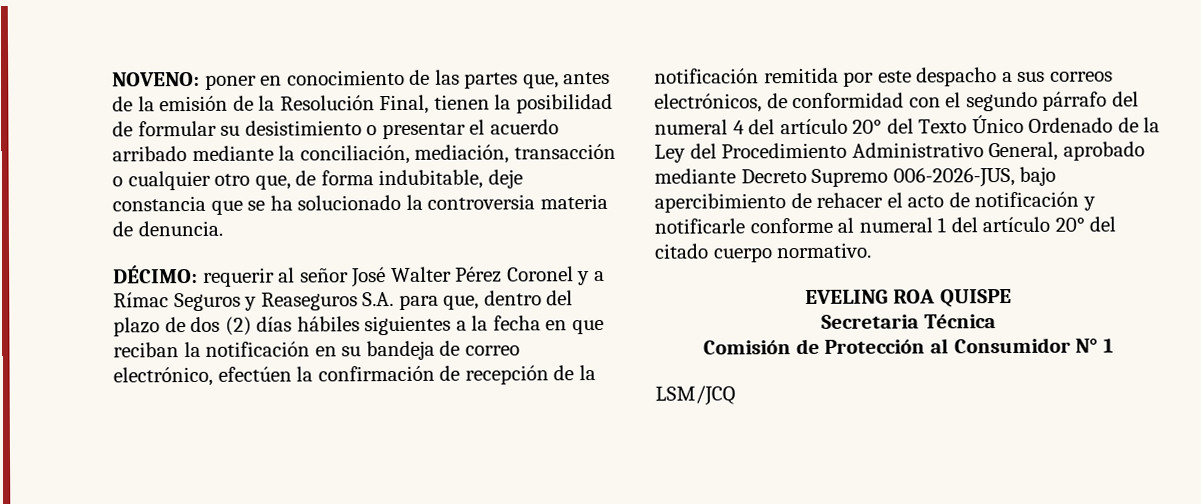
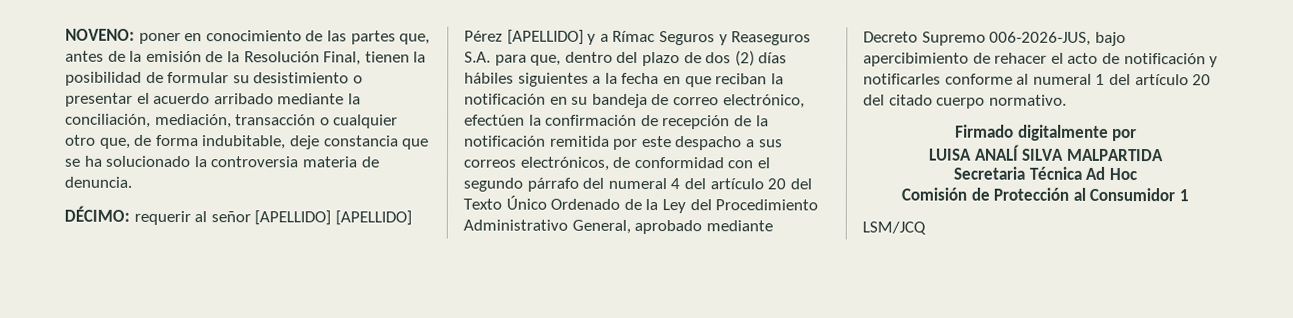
- requerir al señor José Walter Pérez Coronel y a Rímac Seguros y Reaseguros S.A. para que, dentro del plazo de dos (2) días hábiles siguientes a la fecha en que reciban la notificación en su bandeja de correo electrónico, efectúen la confirmación de recepción de la notificación remitida por este despacho a sus correos electrónicos, de conformidad con el segundo párrafo del numeral 4 del artículo 20° del Texto Único Ordenado de la Ley del Procedimiento Administrativo General, aprobado mediante Decreto Supremo 006-2026-JUS, bajo apercibimiento de rehacer el acto de notificación y notificarle conforme al numeral 1 del artículo 20° del citado cuerpo normativo.
+ requerir al señor [APELLIDO] [APELLIDO] Pérez [APELLIDO] y a Rímac Seguros y Reaseguros S.A. para que, dentro del plazo de dos (2) días hábiles siguientes a la fecha en que reciban la notificación en su bandeja de correo electrónico, efectúen la confirmación de recepción de la notificación remitida por este despacho a sus correos electrónicos, de conformidad con el segundo párrafo del numeral 4 del artículo 20 del Texto Único Ordenado de la Ley del Procedimiento Administrativo General, aprobado mediante Decreto Supremo 006-2026-JUS, bajo apercibimiento de rehacer el acto de notificación y notificarles conforme al numeral 1 del artículo 20 del citado cuerpo normativo.
- EVELING ROA QUISPE
+ Firmado digitalmente por
+ LUISA ANALÍ SILVA MALPARTIDA
- Secretaria Técnica
+ Secretaria Técnica Ad Hoc
- Comisión de Protección al Consumidor N° 1
+ Comisión de Protección al Consumidor 1

